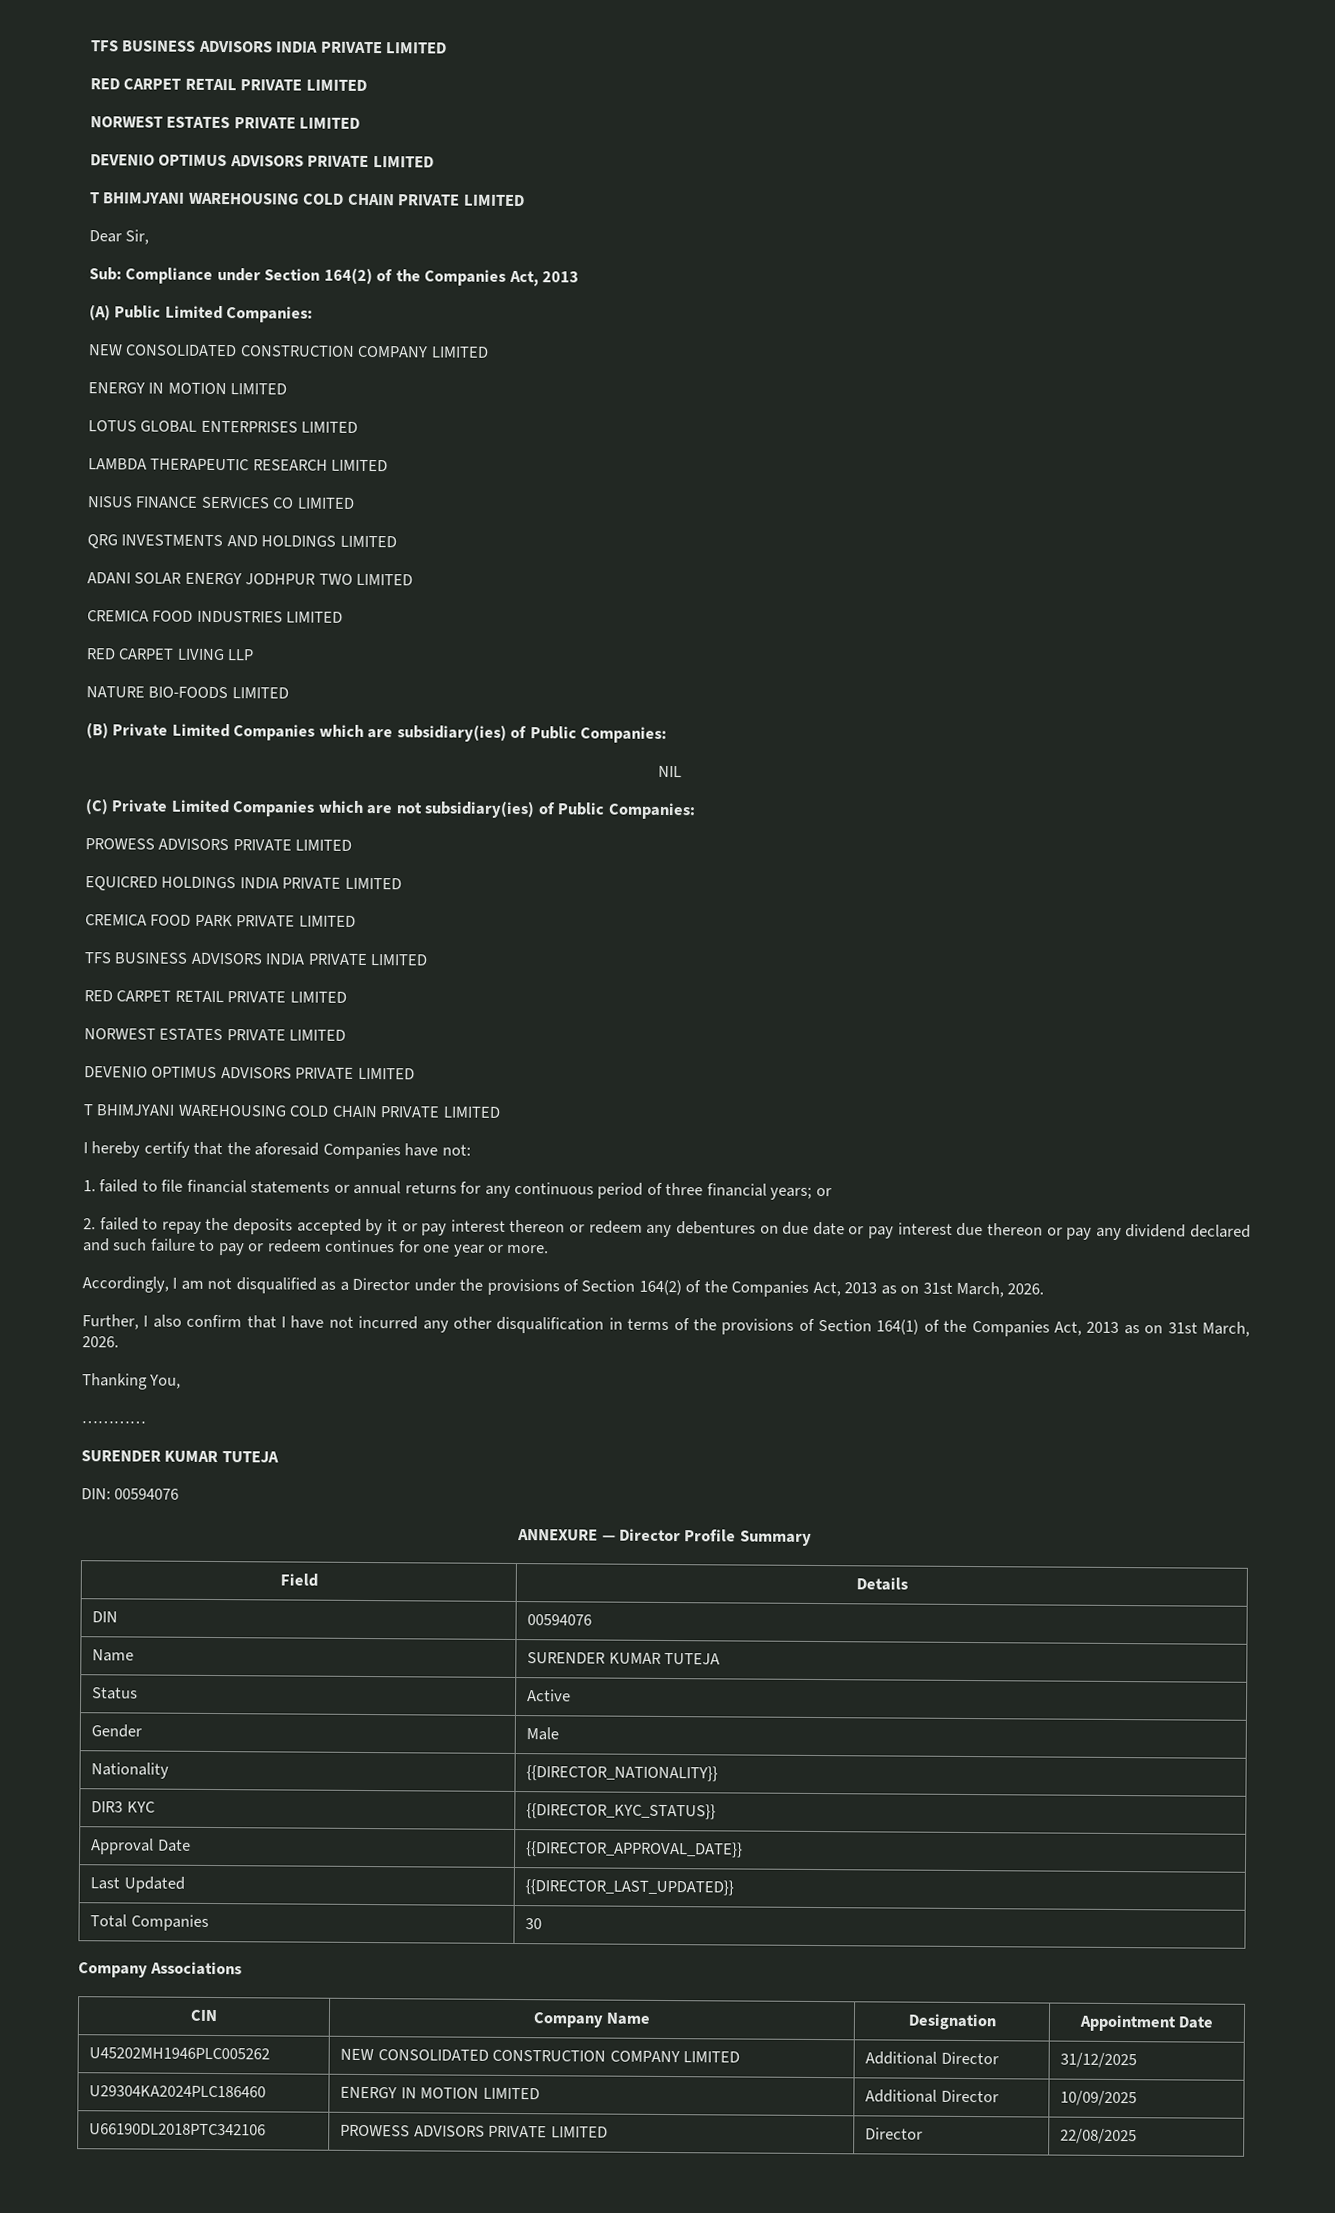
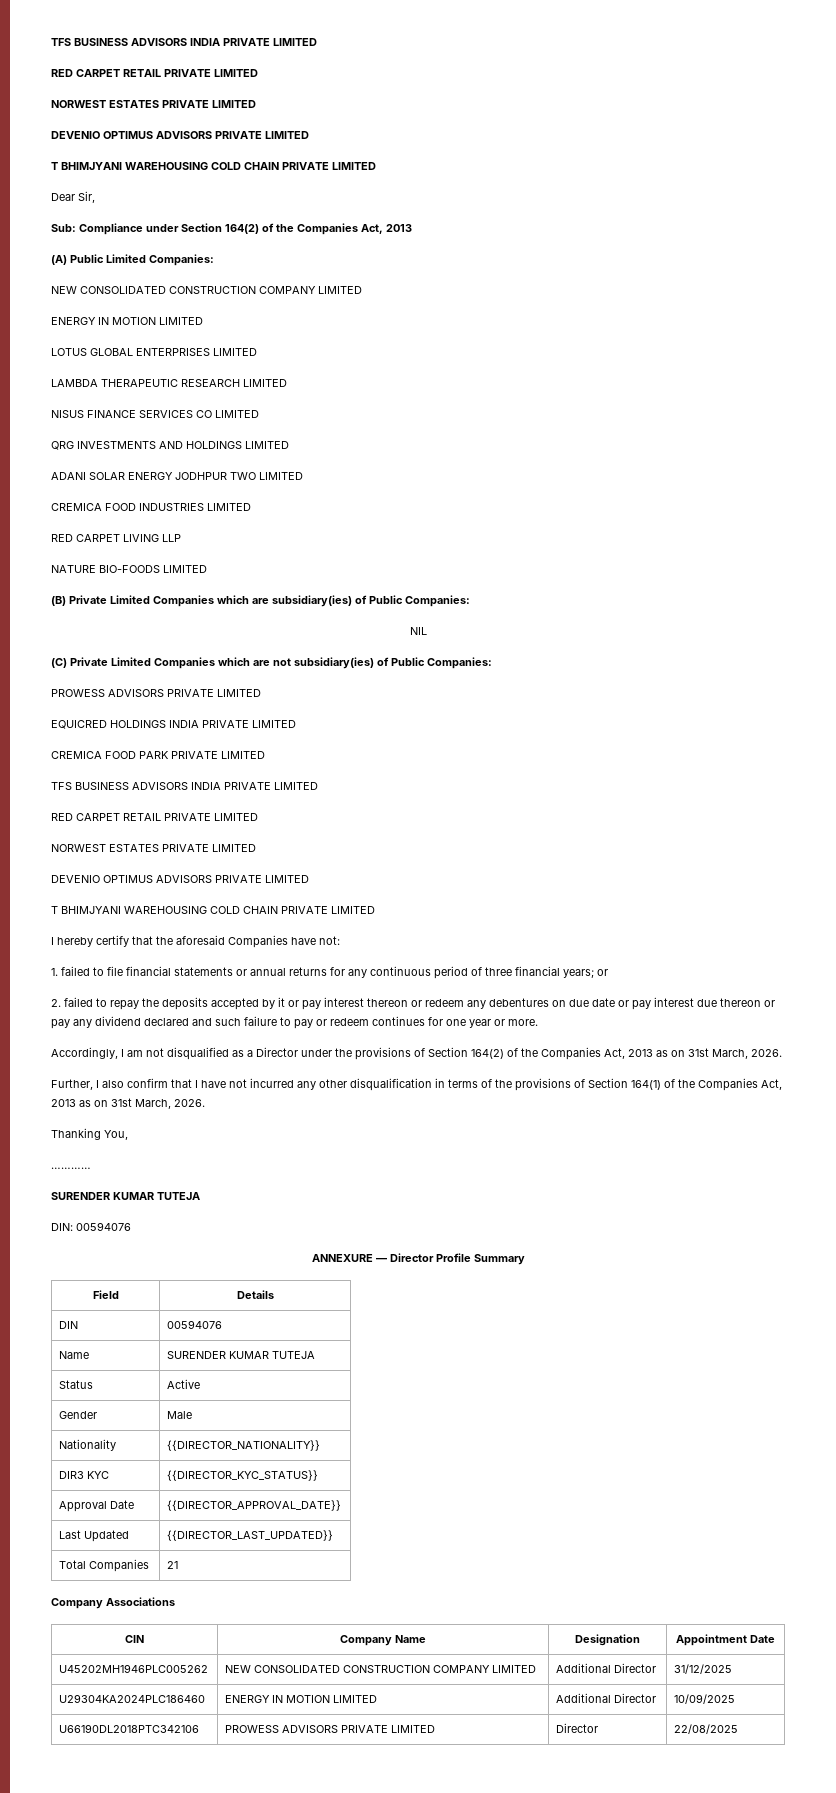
- Total Companies | 30
+ Total Companies | 21

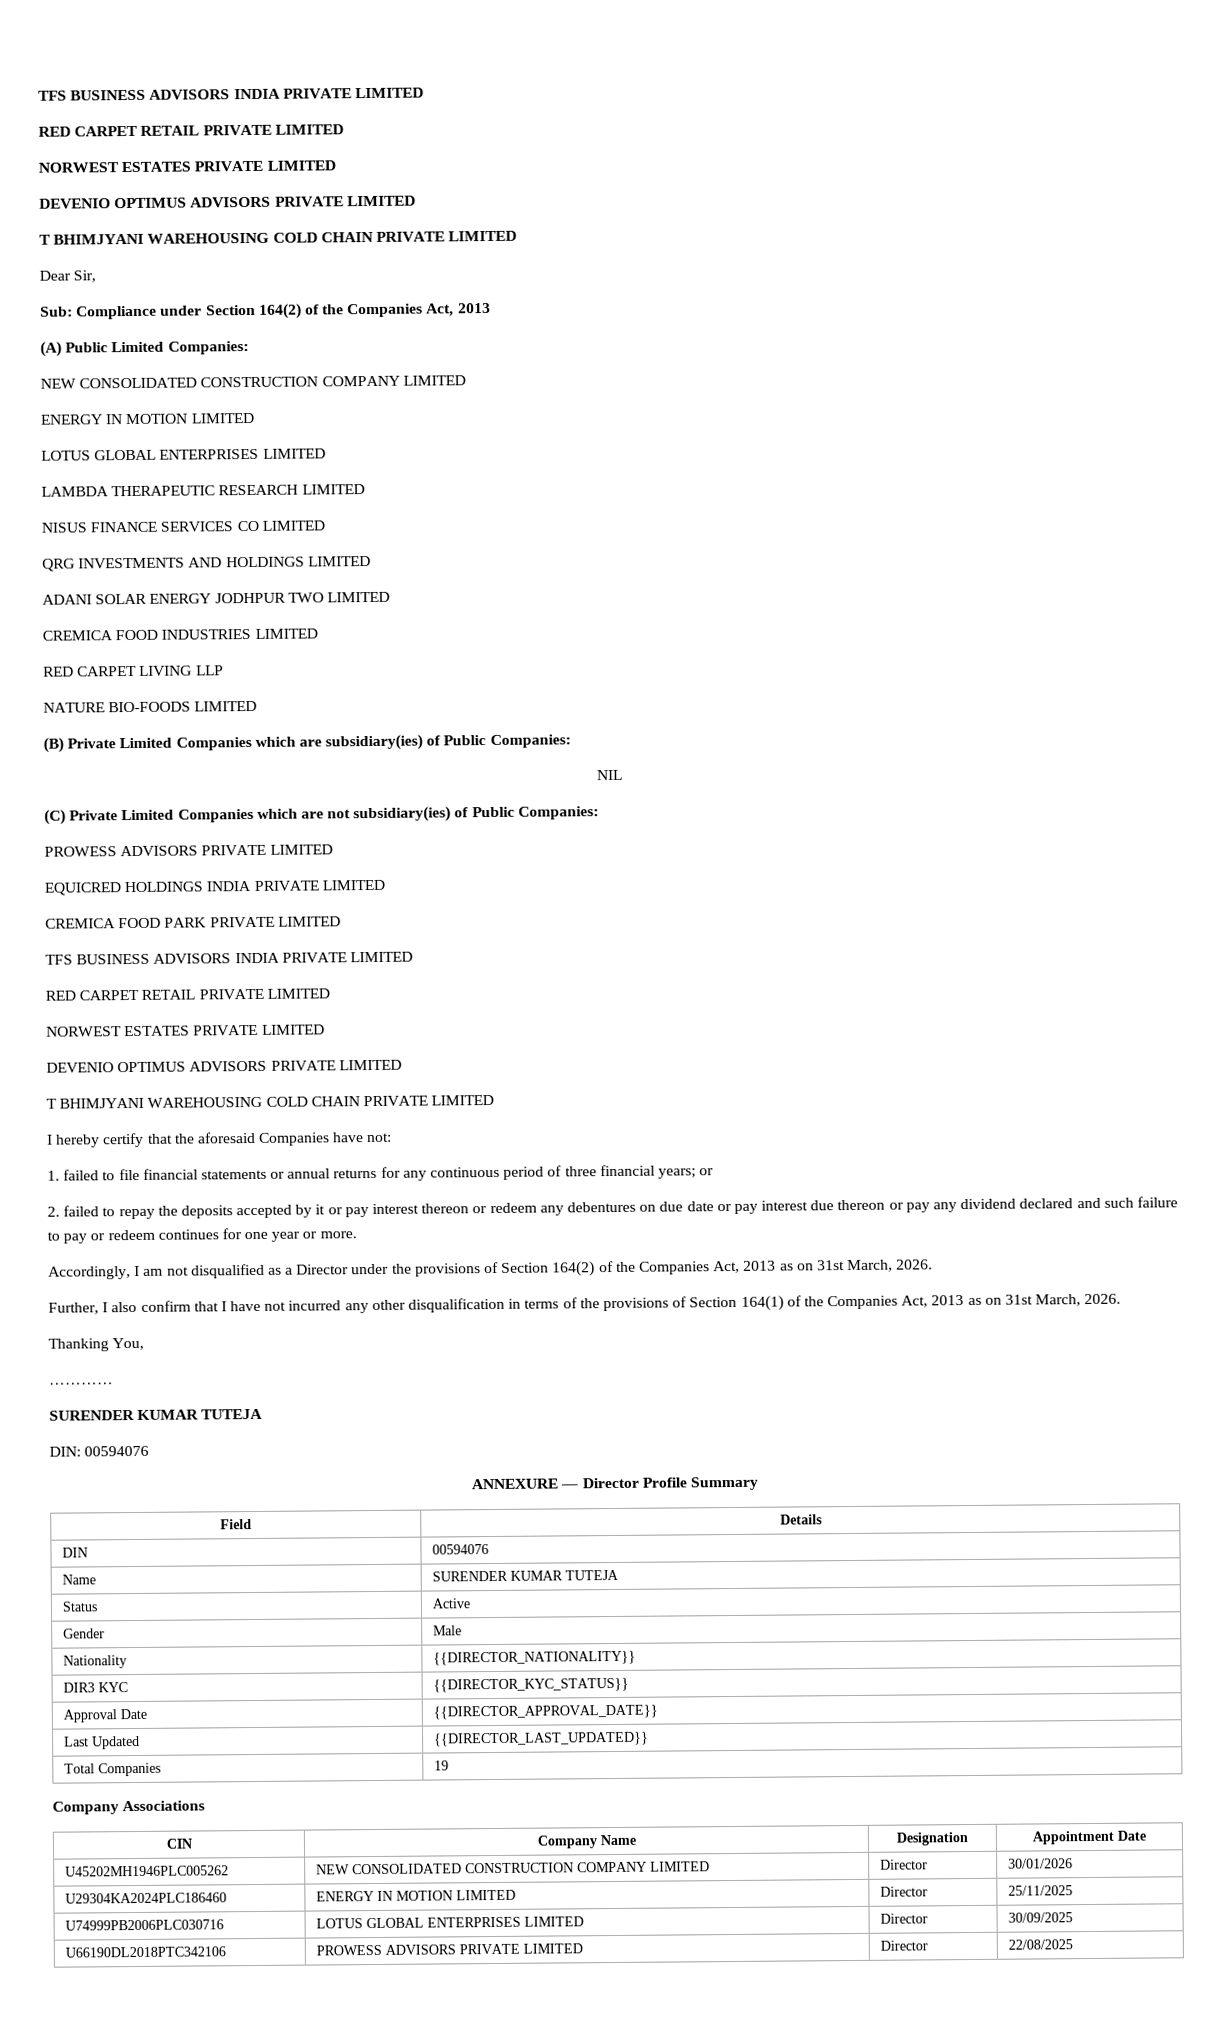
- Total Companies | 21
+ Total Companies | 19
- U45202MH1946PLC005262 | NEW CONSOLIDATED CONSTRUCTION COMPANY LIMITED | Additional Director | 31/12/2025
+ U45202MH1946PLC005262 | NEW CONSOLIDATED CONSTRUCTION COMPANY LIMITED | Director | 30/01/2026
- U29304KA2024PLC186460 | ENERGY IN MOTION LIMITED | Additional Director | 10/09/2025
+ U29304KA2024PLC186460 | ENERGY IN MOTION LIMITED | Director | 25/11/2025
+ U74999PB2006PLC030716 | LOTUS GLOBAL ENTERPRISES LIMITED | Director | 30/09/2025

